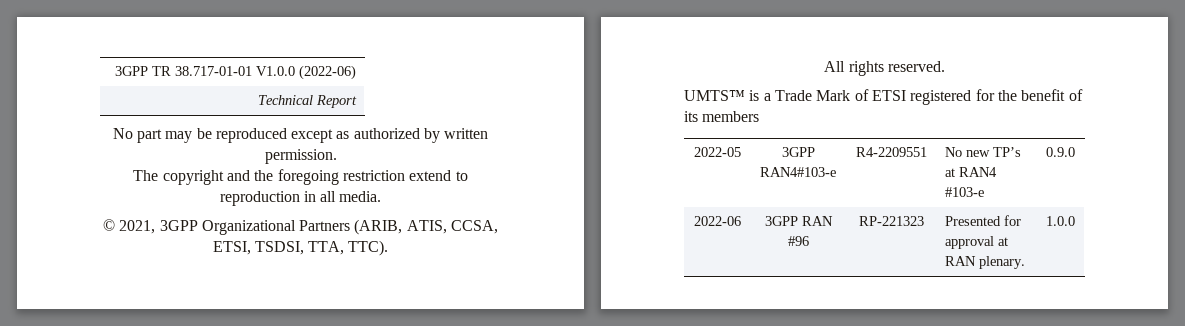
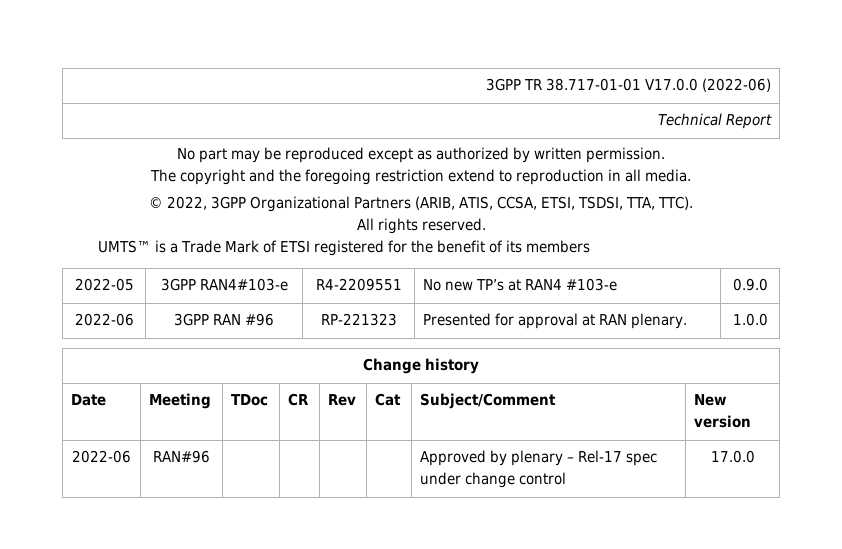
- 3GPP TR 38.717-01-01 V1.0.0 (2022-06)
+ 3GPP TR 38.717-01-01 V17.0.0 (2022-06)
- © 2021, 3GPP Organizational Partners (ARIB, ATIS, CCSA, ETSI, TSDSI, TTA, TTC).
+ © 2022, 3GPP Organizational Partners (ARIB, ATIS, CCSA, ETSI, TSDSI, TTA, TTC).
+ Change history
+ Date | Meeting | TDoc | CR | Rev | Cat | Subject/Comment | New version
+ 2022-06 | RAN#96 | | | | | Approved by plenary – Rel-17 spec under change control | 17.0.0

